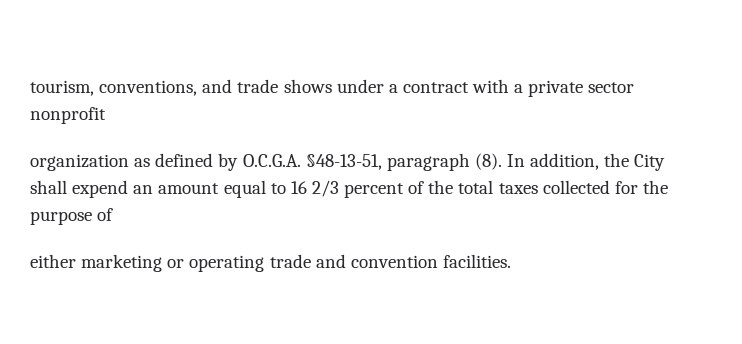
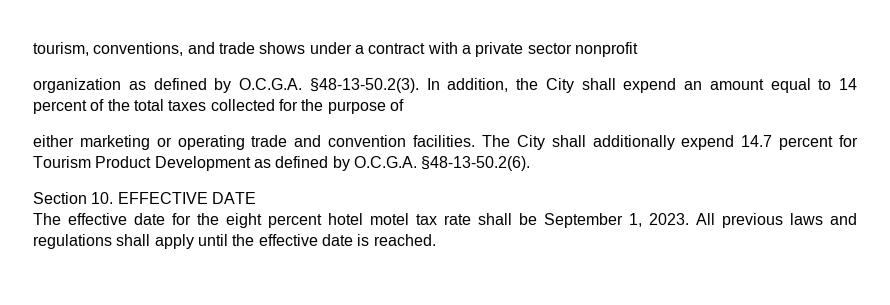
- organization as defined by O.C.G.A. §48-13-51, paragraph (8). In addition, the City shall expend an amount equal to 16 2/3 percent of the total taxes collected for the purpose of
+ organization as defined by O.C.G.A. §48-13-50.2(3). In addition, the City shall expend an amount equal to 14 percent of the total taxes collected for the purpose of
+ The City shall additionally expend 14.7 percent for Tourism Product Development as defined by O.C.G.A. §48-13-50.2(6).
+ Section 10. EFFECTIVE DATE
+ The effective date for the eight percent hotel motel tax rate shall be September 1, 2023. All previous laws and regulations shall apply until the effective date is reached.

